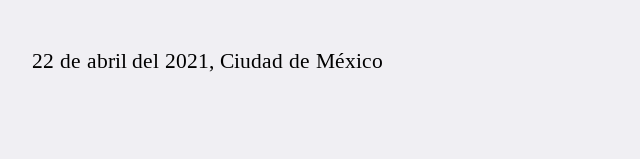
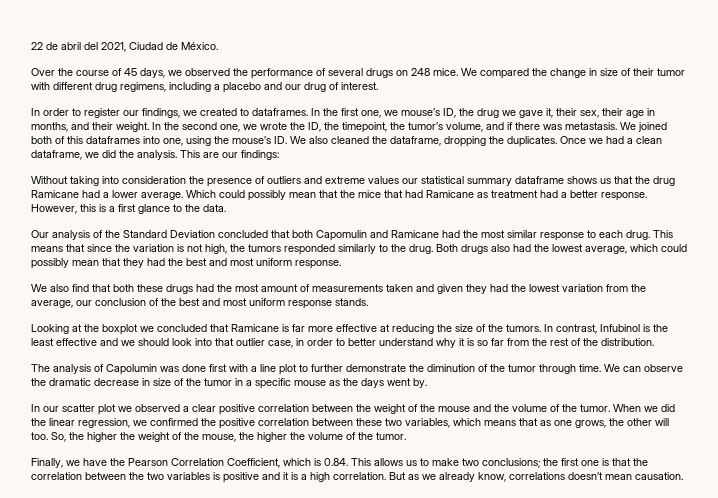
- 22 de abril del 2021, Ciudad de México
+ 22 de abril del 2021, Ciudad de México.
+ Over the course of 45 days, we observed the performance of several drugs on 248 mice. We compared the change in size of their tumor with different drug regimens, including a placebo and our drug of interest.
+ In order to register our findings, we created to dataframes. In the first one, we mouse’s ID, the drug we gave it, their sex, their age in months, and their weight. In the second one, we wrote the ID, the timepoint, the tumor’s volume, and if there was metastasis. We joined both of this dataframes into one, using the mouse’s ID. We also cleaned the dataframe, dropping the duplicates. Once we had a clean dataframe, we did the analysis. This are our findings:
+ Without taking into consideration the presence of outliers and extreme values our statistical summary dataframe shows us that the drug Ramicane had a lower average. Which could possibly mean that the mice that had Ramicane as treatment had a better response. However, this is a first glance to the data.
+ Our analysis of the Standard Deviation concluded that both Capomulin and Ramicane had the most similar response to each drug. This means that since the variation is not high, the tumors responded similarly to the drug. Both drugs also had the lowest average, which could possibly mean that they had the best and most uniform response.
+ We also find that both these drugs had the most amount of measurements taken and given they had the lowest variation from the average, our conclusion of the best and most uniform response stands.
+ Looking at the boxplot we concluded that Ramicane is far more effective at reducing the size of the tumors. In contrast, Infubinol is the least effective and we should look into that outlier case, in order to better understand why it is so far from the rest of the distribution.
+ The analysis of Capolumin was done first with a line plot to further demonstrate the diminution of the tumor through time. We can observe the dramatic decrease in size of the tumor in a specific mouse as the days went by.
+ In our scatter plot we observed a clear positive correlation between the weight of the mouse and the volume of the tumor. When we did the linear regression, we confirmed the positive correlation between these two variables, which means that as one grows, the other will too. So, the higher the weight of the mouse, the higher the volume of the tumor.
+ Finally, we have the Pearson Correlation Coefficient, which is 0.84. This allows us to make two conclusions; the first one is that the correlation between the two variables is positive and it is a high correlation. But as we already know, correlations doesn’t mean causation.

